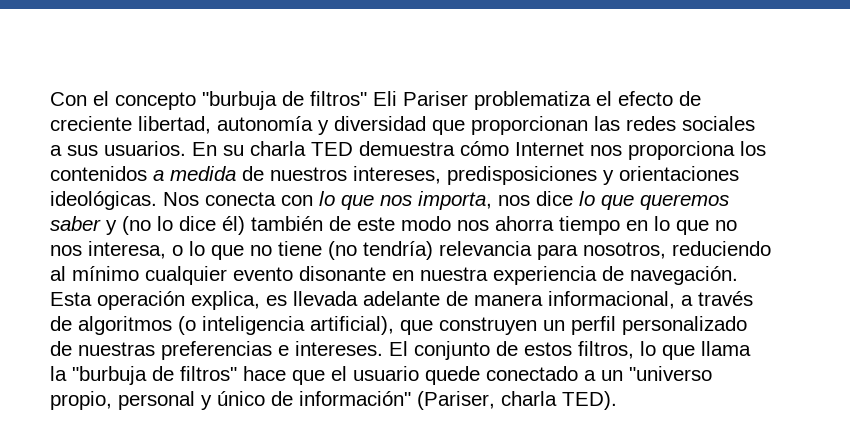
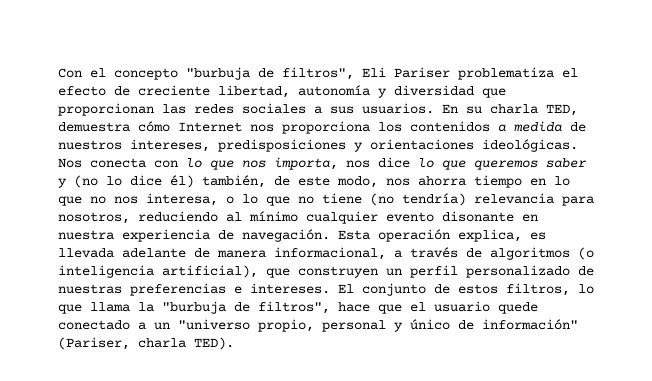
- Con el concepto "burbuja de filtros" Eli Pariser problematiza el efecto de creciente libertad, autonomía y diversidad que proporcionan las redes sociales a sus usuarios.
+ Con el concepto "burbuja de filtros", Eli Pariser problematiza el efecto de creciente libertad, autonomía y diversidad que proporcionan las redes sociales a sus usuarios.
- En su charla TED demuestra cómo Internet nos proporciona los contenidos a medida de nuestros intereses, predisposiciones y orientaciones ideológicas.
+ En su charla TED, demuestra cómo Internet nos proporciona los contenidos a medida de nuestros intereses, predisposiciones y orientaciones ideológicas.
- Nos conecta con lo que nos importa, nos dice lo que queremos saber y (no lo dice él) también de este modo nos ahorra tiempo en lo que no nos interesa, o lo que no tiene (no tendría) relevancia para nosotros, reduciendo al mínimo cualquier evento disonante en nuestra experiencia de navegación.
+ Nos conecta con lo que nos importa, nos dice lo que queremos saber y (no lo dice él) también, de este modo, nos ahorra tiempo en lo que no nos interesa, o lo que no tiene (no tendría) relevancia para nosotros, reduciendo al mínimo cualquier evento disonante en nuestra experiencia de navegación.
- El conjunto de estos filtros, lo que llama la "burbuja de filtros" hace que el usuario quede conectado a un "universo propio, personal y único de información" (Pariser, charla TED).
+ El conjunto de estos filtros, lo que llama la "burbuja de filtros", hace que el usuario quede conectado a un "universo propio, personal y único de información" (Pariser, charla TED).

